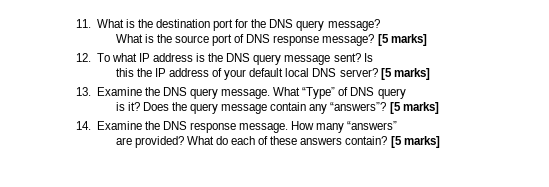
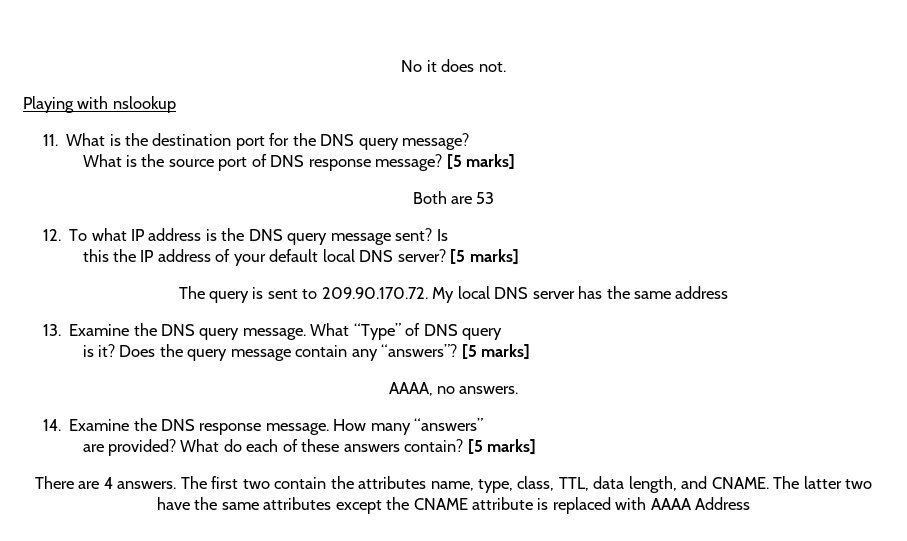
+ No it does not.
+ Playing with nslookup
+ Both are 53
+ The query is sent to 209.90.170.72. My local DNS server has the same address
+ AAAA, no answers.
+ There are 4 answers. The first two contain the attributes name, type, class, TTL, data length, and CNAME. The latter two have the same attributes except the CNAME attribute is replaced with AAAA Address

